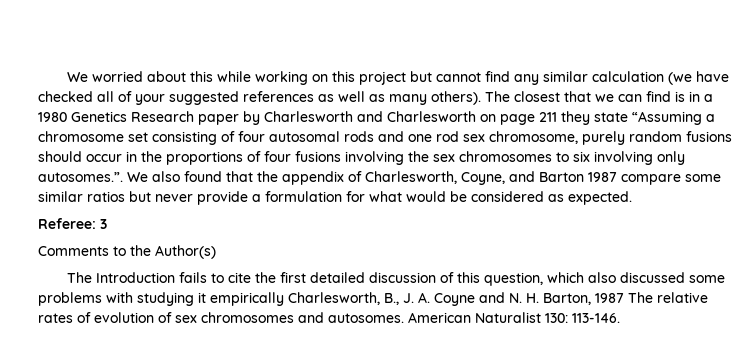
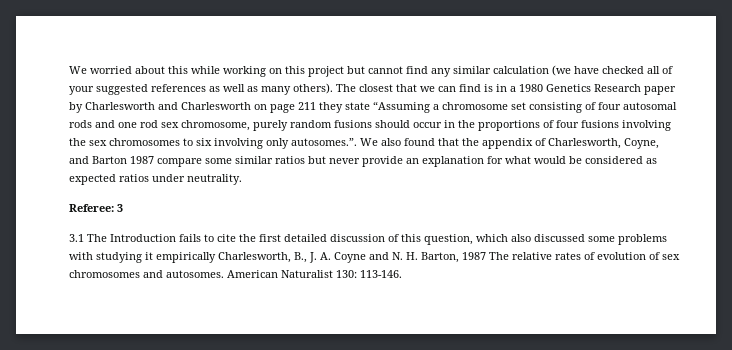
- The closest that we can find is in a 1980 Genetics Research paper by Charlesworth and Charlesworth on page 211 they state “Assuming a chromosome set consisting of four autosomal rods and one rod sex chromosome, purely random fusions should occur in the proportions of four fusions involving the sex chromosomes to six involving only autosomes.”. We also found that the appendix of Charlesworth, Coyne, and Barton 1987 compare some similar ratios but never provide a formulation for what would be considered as expected.
+ The closest that we can find is in a 1980 Genetics Research paper by Charlesworth and Charlesworth on page 211 they state “Assuming a chromosome set consisting of four autosomal rods and one rod sex chromosome, purely random fusions should occur in the proportions of four fusions involving the sex chromosomes to six involving only autosomes.”. We also found that the appendix of Charlesworth, Coyne, and Barton 1987 compare some similar ratios but never provide an explanation for what would be considered as expected ratios under neutrality.
  Referee: 3
- Comments to the Author(s)
- The Introduction fails to cite the first detailed discussion of this question, which also discussed some problems with studying it empirically Charlesworth, B., J. A. Coyne and N. H. Barton, 1987 The relative rates of evolution of sex chromosomes and autosomes.
+ 3.1 The Introduction fails to cite the first detailed discussion of this question, which also discussed some problems with studying it empirically Charlesworth, B., J. A. Coyne and N. H. Barton, 1987 The relative rates of evolution of sex chromosomes and autosomes.

